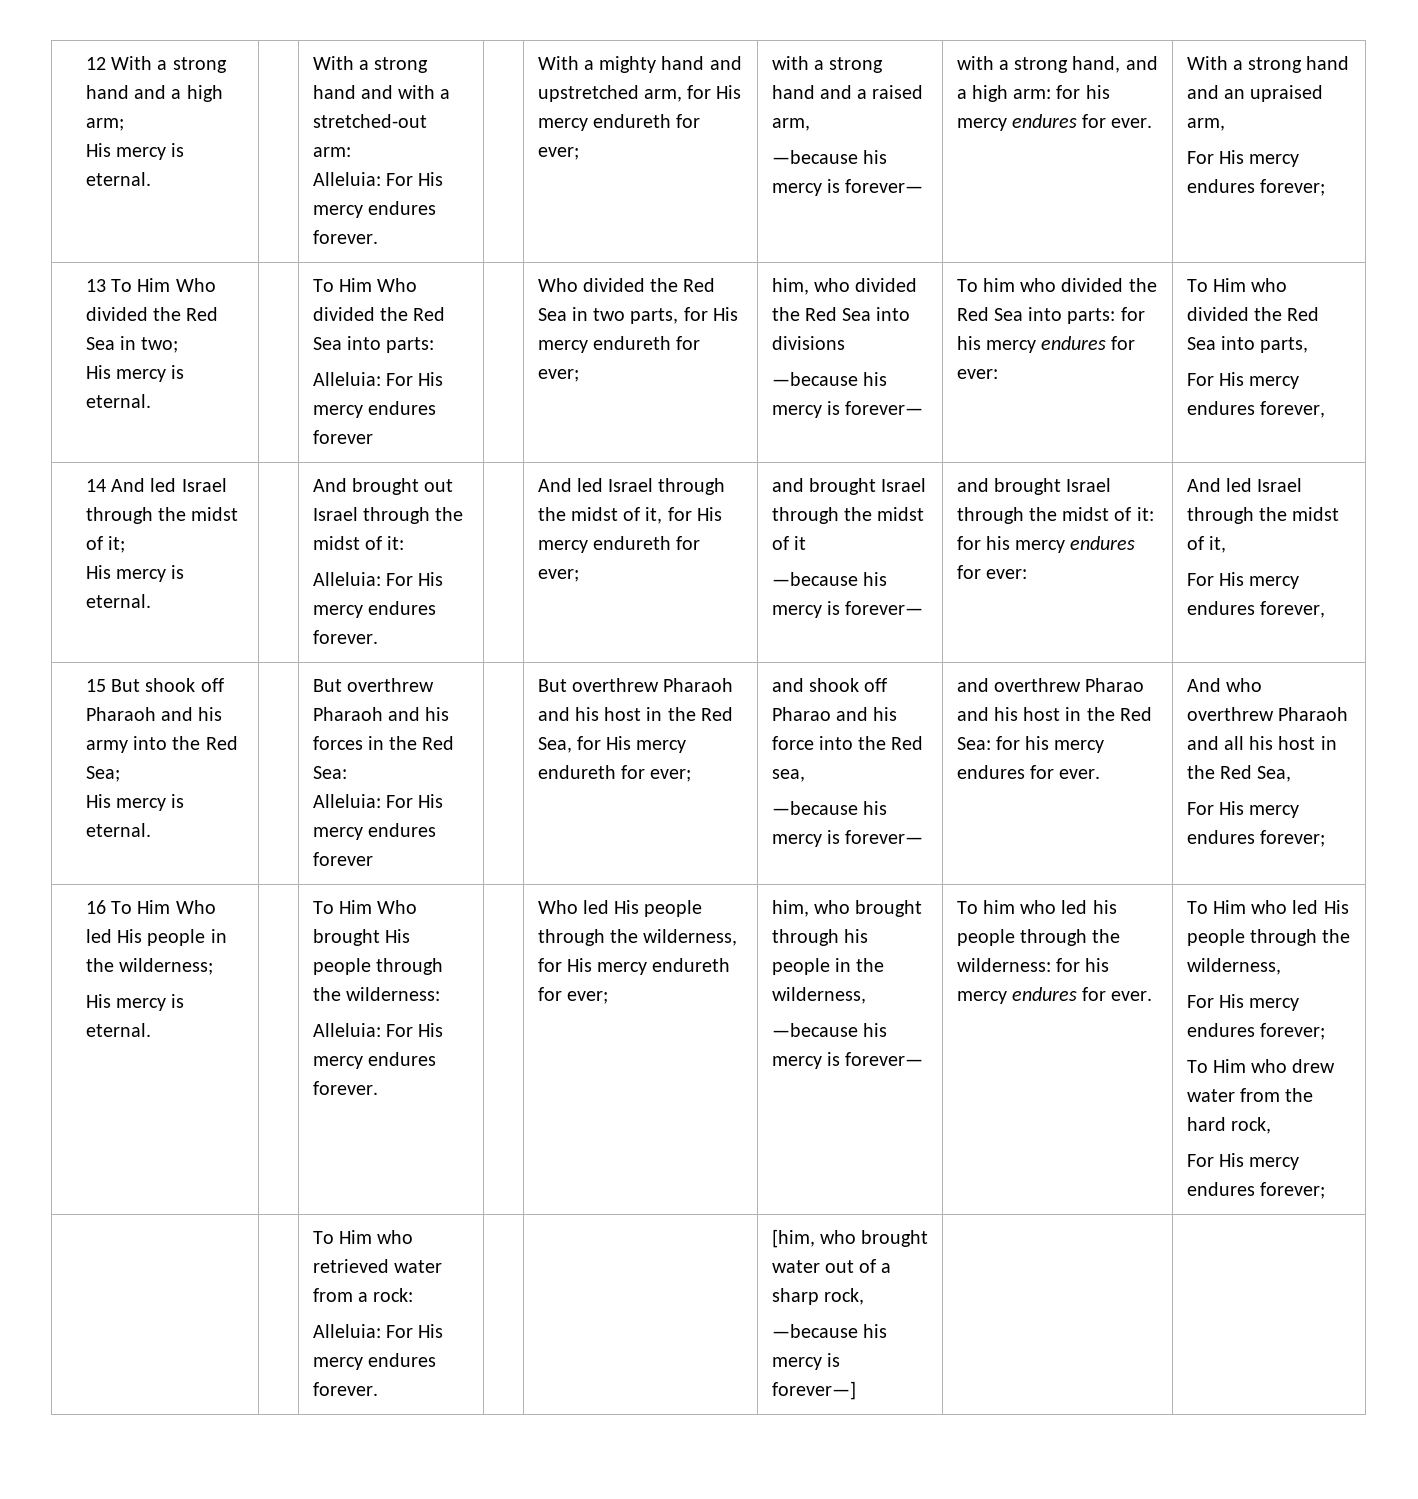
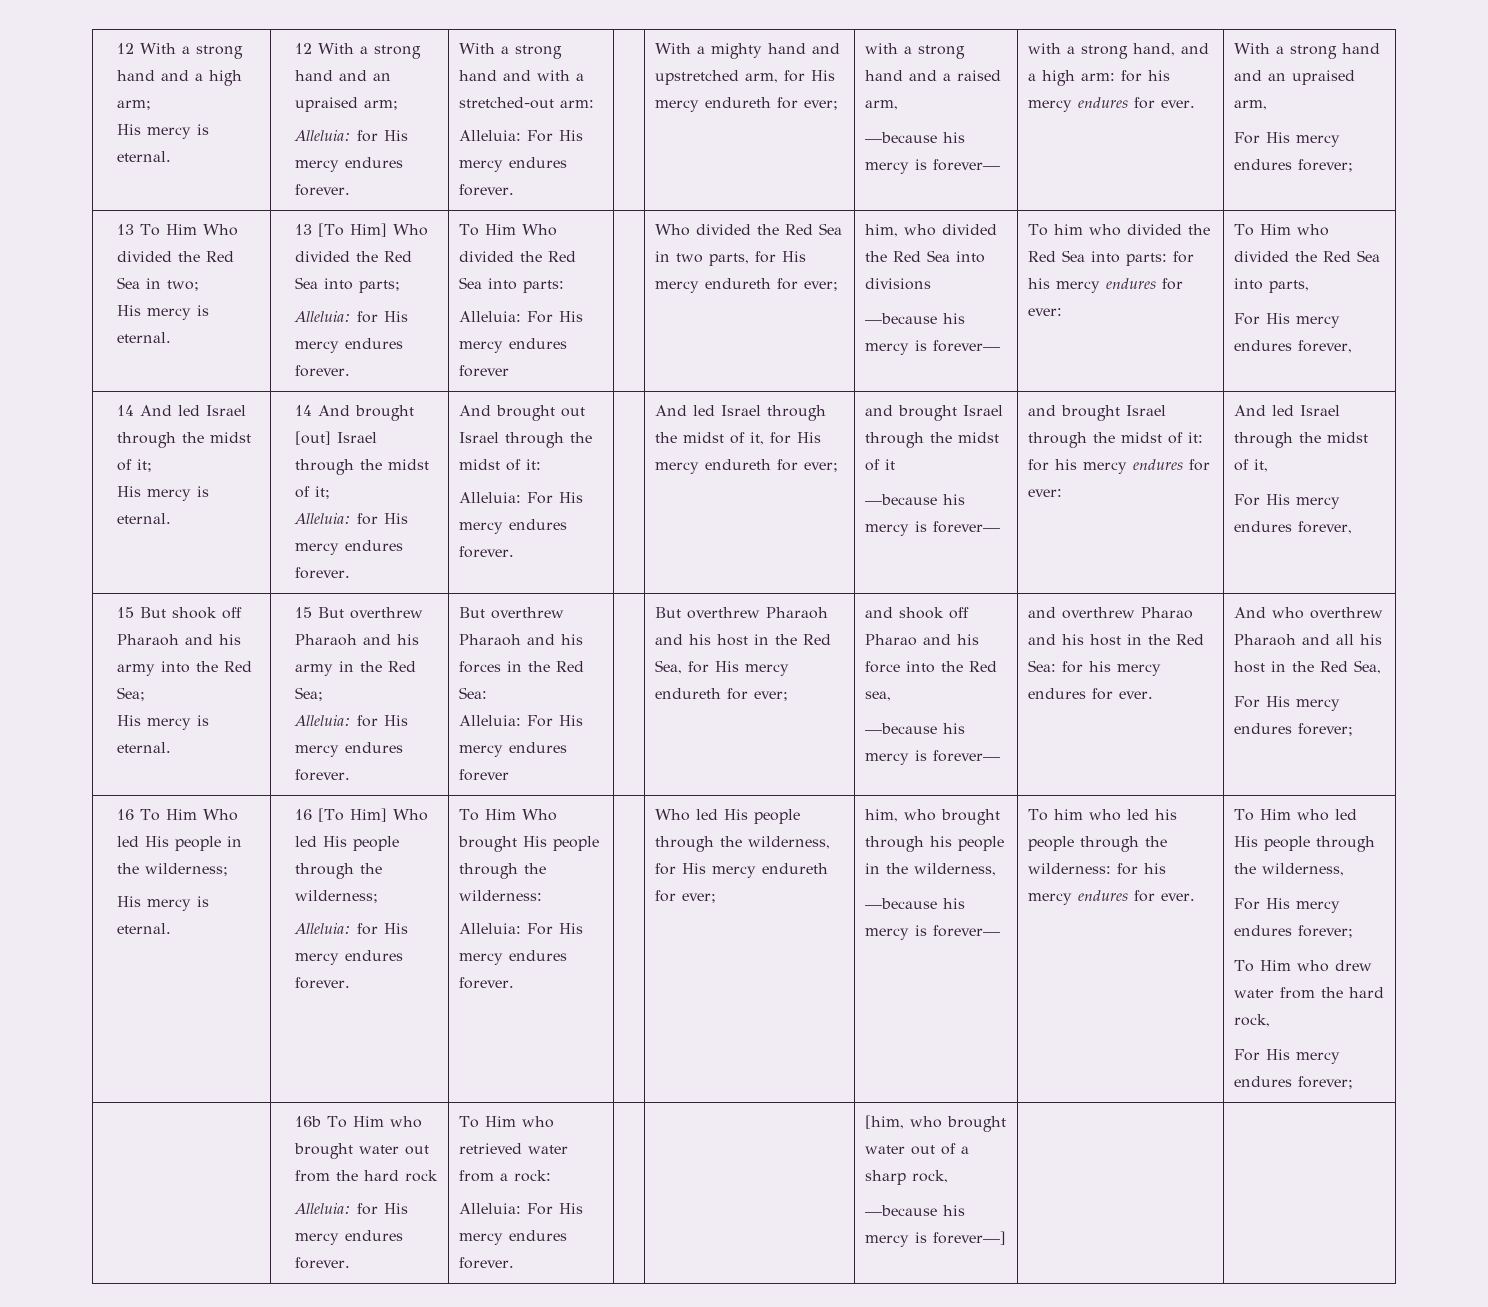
+ 12 With a strong hand and an upraised arm;
+ Alleluia: for His mercy endures forever.
+ 13 [To Him] Who divided the Red Sea into parts;
+ Alleluia: for His mercy endures forever.
+ 14 And brought [out] Israel through the midst of it;
+ Alleluia: for His mercy endures forever.
+ 15 But overthrew Pharaoh and his army in the Red Sea;
+ Alleluia: for His mercy endures forever.
+ 16 [To Him] Who led His people through the wilderness;
+ Alleluia: for His mercy endures forever.
+ 16b To Him who brought water out from the hard rock
+ Alleluia: for His mercy endures forever.

